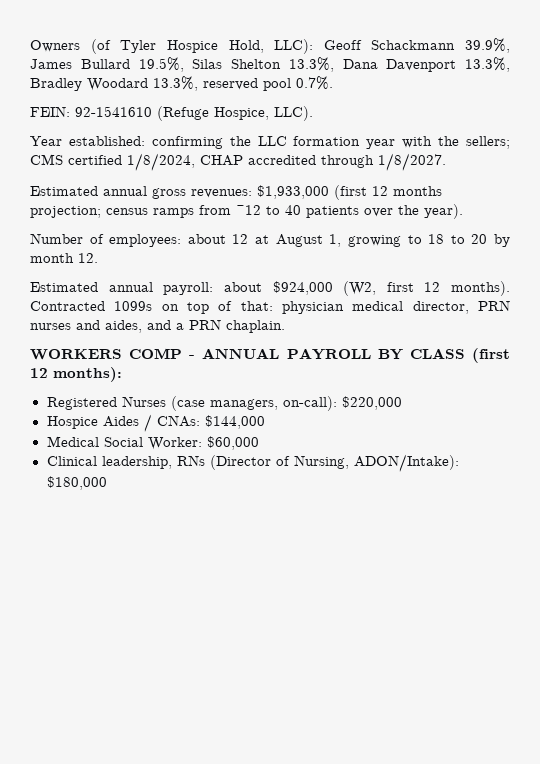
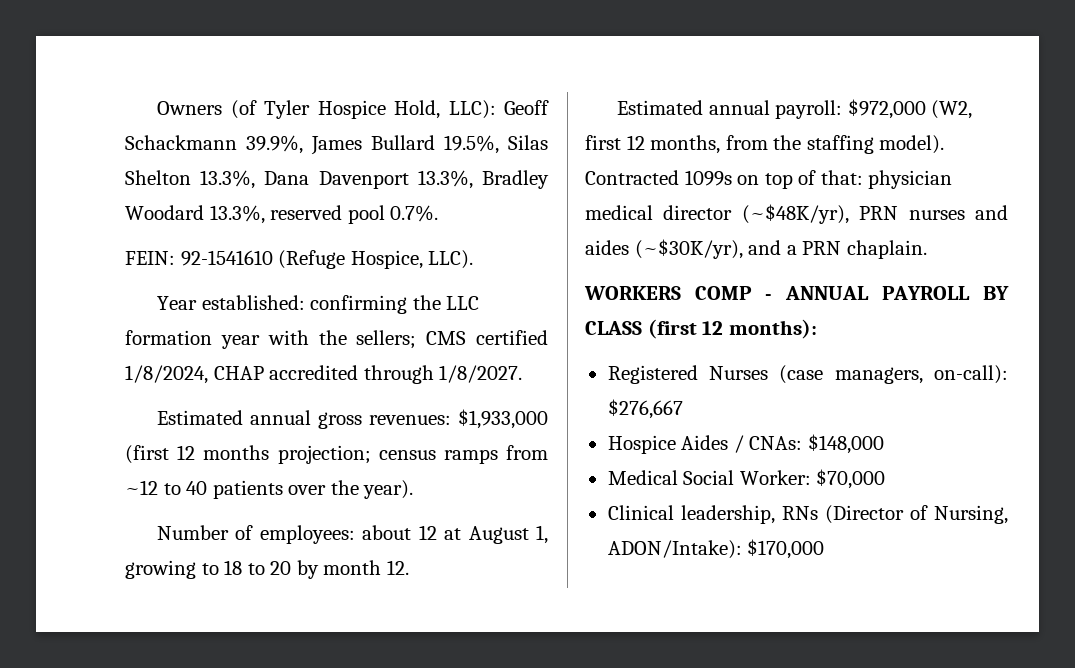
- Estimated annual payroll: about $924,000 (W2, first 12 months).
+ Estimated annual payroll: $972,000 (W2, first 12 months, from the staffing model).
- Contracted 1099s on top of that: physician medical director, PRN nurses and aides, and a PRN chaplain.
+ Contracted 1099s on top of that: physician medical director (~$48K/yr), PRN nurses and aides (~$30K/yr), and a PRN chaplain.
- Registered Nurses (case managers, on-call): $220,000
+ Registered Nurses (case managers, on-call): $276,667
- Hospice Aides / CNAs: $144,000
+ Hospice Aides / CNAs: $148,000
- Medical Social Worker: $60,000
+ Medical Social Worker: $70,000
- Clinical leadership, RNs (Director of Nursing, ADON/Intake): $180,000
+ Clinical leadership, RNs (Director of Nursing, ADON/Intake): $170,000

